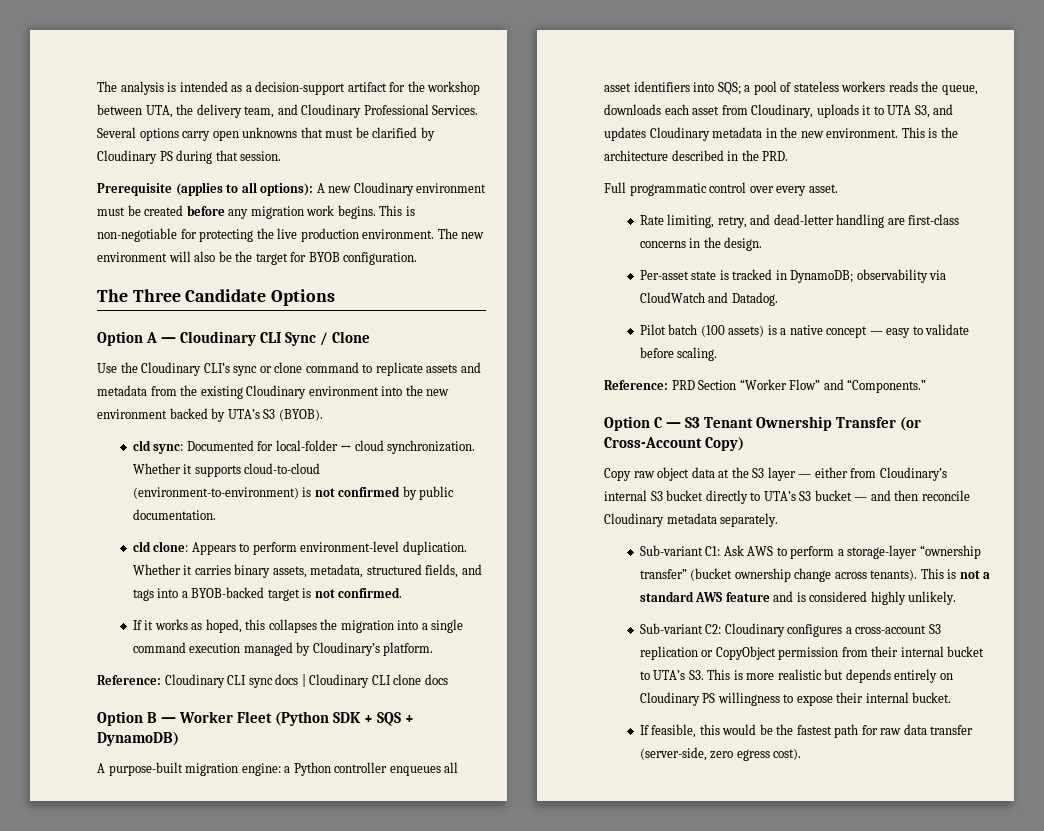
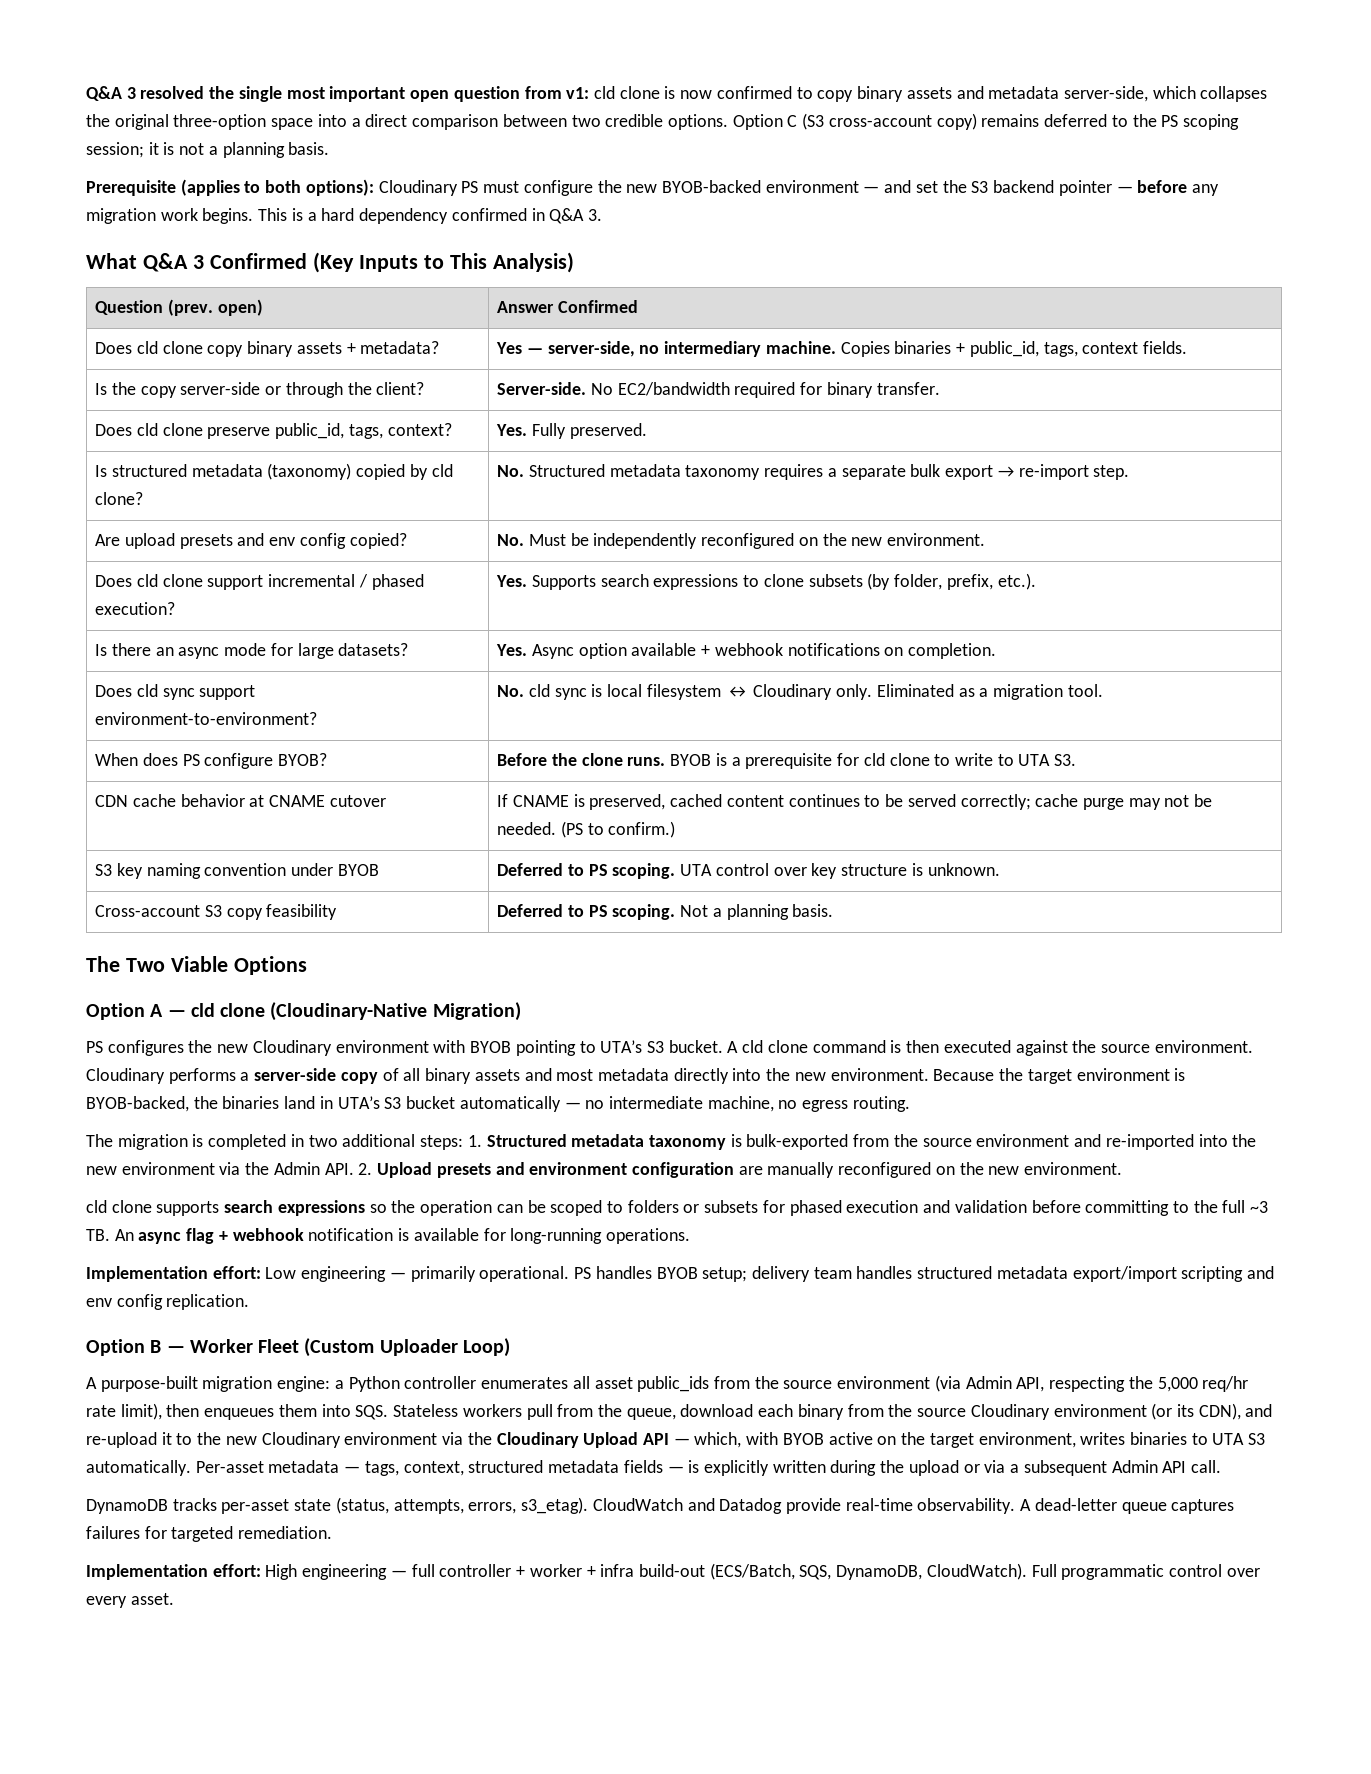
- The analysis is intended as a decision-support artifact for the workshop between UTA, the delivery team, and Cloudinary Professional Services. Several options carry open unknowns that must be clarified by Cloudinary PS during that session.
- Prerequisite (applies to all options): A new Cloudinary environment must be created before any migration work begins.
+ Q&A 3 resolved the single most important open question from v1: cld clone is now confirmed to copy binary assets and metadata server-side, which collapses the original three-option space into a direct comparison between two credible options. Option C (S3 cross-account copy) remains deferred to the PS scoping session; it is not a planning basis.
+ Prerequisite (applies to both options): Cloudinary PS must configure the new BYOB-backed environment — and set the S3 backend pointer — before any migration work begins.
- This is non-negotiable for protecting the live production environment. The new environment will also be the target for BYOB configuration.
- The Three Candidate Options
+ This is a hard dependency confirmed in Q&A 3.
+ What Q&A 3 Confirmed (Key Inputs to This Analysis)
+ Question (prev. open) | Answer Confirmed
+ Does cld clone copy binary assets + metadata? | Yes — server-side, no intermediary machine. Copies binaries + public_id, tags, context fields.
+ Is the copy server-side or through the client? | Server-side. No EC2/bandwidth required for binary transfer.
+ Does cld clone preserve public_id, tags, context? | Yes. Fully preserved.
+ Is structured metadata (taxonomy) copied by cld clone? | No. Structured metadata taxonomy requires a separate bulk export → re-import step.
+ Are upload presets and env config copied? | No. Must be independently reconfigured on the new environment.
+ Does cld clone support incremental / phased execution? | Yes. Supports search expressions to clone subsets (by folder, prefix, etc.).
+ Is there an async mode for large datasets? | Yes. Async option available + webhook notifications on completion.
+ Does cld sync support environment-to-environment? | No. cld sync is local filesystem ↔ Cloudinary only. Eliminated as a migration tool.
+ When does PS configure BYOB? | Before the clone runs. BYOB is a prerequisite for cld clone to write to UTA S3.
+ CDN cache behavior at CNAME cutover | If CNAME is preserved, cached content continues to be served correctly; cache purge may not be needed. (PS to confirm.)
+ S3 key naming convention under BYOB | Deferred to PS scoping. UTA control over key structure is unknown.
+ Cross-account S3 copy feasibility | Deferred to PS scoping. Not a planning basis.
+ The Two Viable Options
- Option A — Cloudinary CLI Sync / Clone
- Use the Cloudinary CLI’s sync or clone command to replicate assets and metadata from the existing Cloudinary environment into the new environment backed by UTA’s S3 (BYOB).
- cld sync: Documented for local-folder ↔ cloud synchronization. Whether it supports cloud-to-cloud (environment-to-environment) is not confirmed by public documentation.
- cld clone: Appears to perform environment-level duplication. Whether it carries binary assets, metadata, structured fields, and tags into a BYOB-backed target is not confirmed.
- If it works as hoped, this collapses the migration into a single command execution managed by Cloudinary’s platform.
- Reference: Cloudinary CLI sync docs | Cloudinary CLI clone docs
+ Option A — cld clone (Cloudinary-Native Migration)
+ PS configures the new Cloudinary environment with BYOB pointing to UTA’s S3 bucket. A cld clone command is then executed against the source environment. Cloudinary performs a server-side copy of all binary assets and most metadata directly into the new environment. Because the target environment is BYOB-backed, the binaries land in UTA’s S3 bucket automatically — no intermediate machine, no egress routing.
+ The migration is completed in two additional steps: 1. Structured metadata taxonomy is bulk-exported from the source environment and re-imported into the new environment via the Admin API. 2. Upload presets and environment configuration are manually reconfigured on the new environment.
+ cld clone supports search expressions so the operation can be scoped to folders or subsets for phased execution and validation before committing to the full ~3 TB. An async flag + webhook notification is available for long-running operations.
+ Implementation effort: Low engineering — primarily operational. PS handles BYOB setup; delivery team handles structured metadata export/import scripting and env config replication.
- Option B — Worker Fleet (Python SDK + SQS + DynamoDB)
+ Option B — Worker Fleet (Custom Uploader Loop)
- A purpose-built migration engine: a Python controller enqueues all asset identifiers into SQS; a pool of stateless workers reads the queue, downloads each asset from Cloudinary, uploads it to UTA S3, and updates Cloudinary metadata in the new environment. This is the architecture described in the PRD.
- Full programmatic control over every asset.
+ A purpose-built migration engine: a Python controller enumerates all asset public_ids from the source environment (via Admin API, respecting the 5,000 req/hr rate limit), then enqueues them into SQS. Stateless workers pull from the queue, download each binary from the source Cloudinary environment (or its CDN), and re-upload it to the new Cloudinary environment via the Cloudinary Upload API — which, with BYOB active on the target environment, writes binaries to UTA S3 automatically. Per-asset metadata — tags, context, structured metadata fields — is explicitly written during the upload or via a subsequent Admin API call.
+ DynamoDB tracks per-asset state (status, attempts, errors, s3_etag). CloudWatch and Datadog provide real-time observability. A dead-letter queue captures failures for targeted remediation.
+ Implementation effort: High engineering — full controller + worker + infra build-out (ECS/Batch, SQS, DynamoDB, CloudWatch). Full programmatic control over every asset.
- Rate limiting, retry, and dead-letter handling are first-class concerns in the design.
- Per-asset state is tracked in DynamoDB; observability via CloudWatch and Datadog.
- Pilot batch (100 assets) is a native concept — easy to validate before scaling.
- Reference: PRD Section “Worker Flow” and “Components.”
- Option C — S3 Tenant Ownership Transfer (or Cross-Account Copy)
- Copy raw object data at the S3 layer — either from Cloudinary’s internal S3 bucket directly to UTA’s S3 bucket — and then reconcile Cloudinary metadata separately.
- Sub-variant C1: Ask AWS to perform a storage-layer “ownership transfer” (bucket ownership change across tenants). This is not a standard AWS feature and is considered highly unlikely.
- Sub-variant C2: Cloudinary configures a cross-account S3 replication or CopyObject permission from their internal bucket to UTA’s S3. This is more realistic but depends entirely on Cloudinary PS willingness to expose their internal bucket.
- If feasible, this would be the fastest path for raw data transfer (server-side, zero egress cost).

